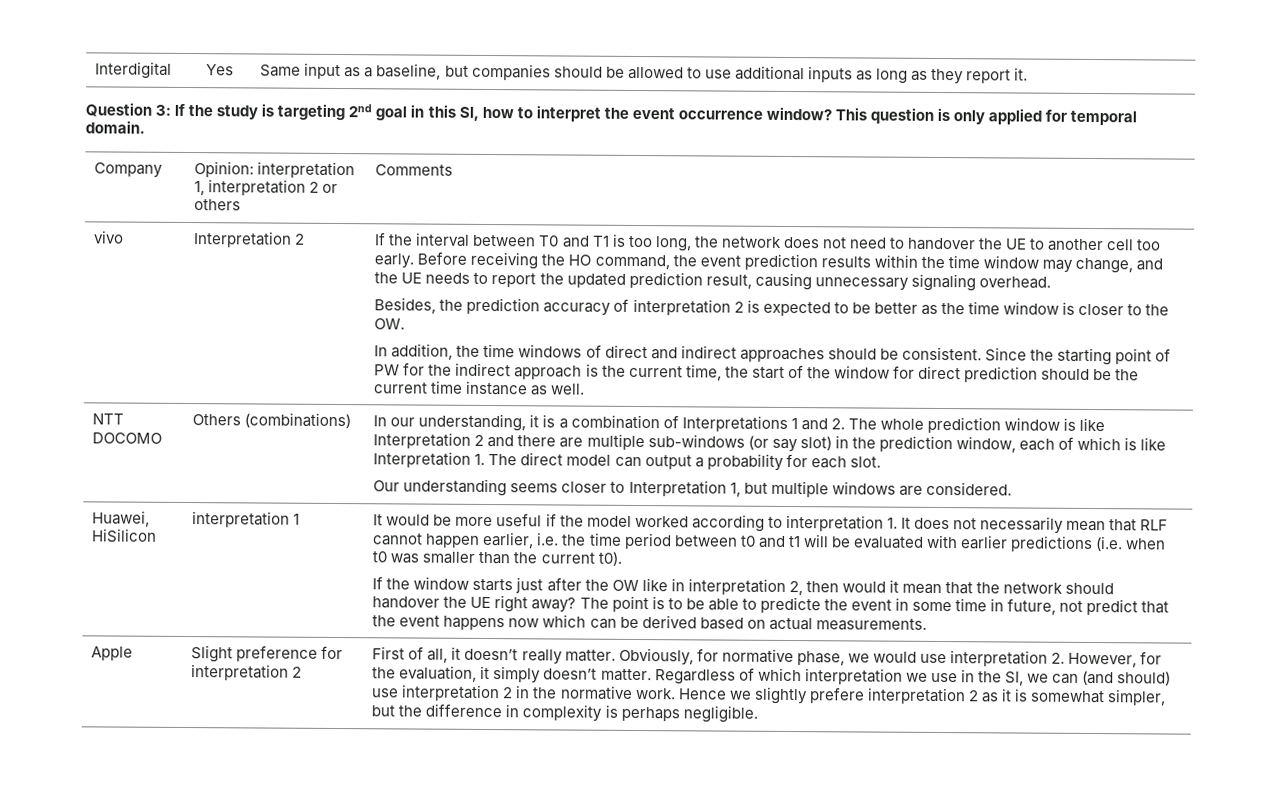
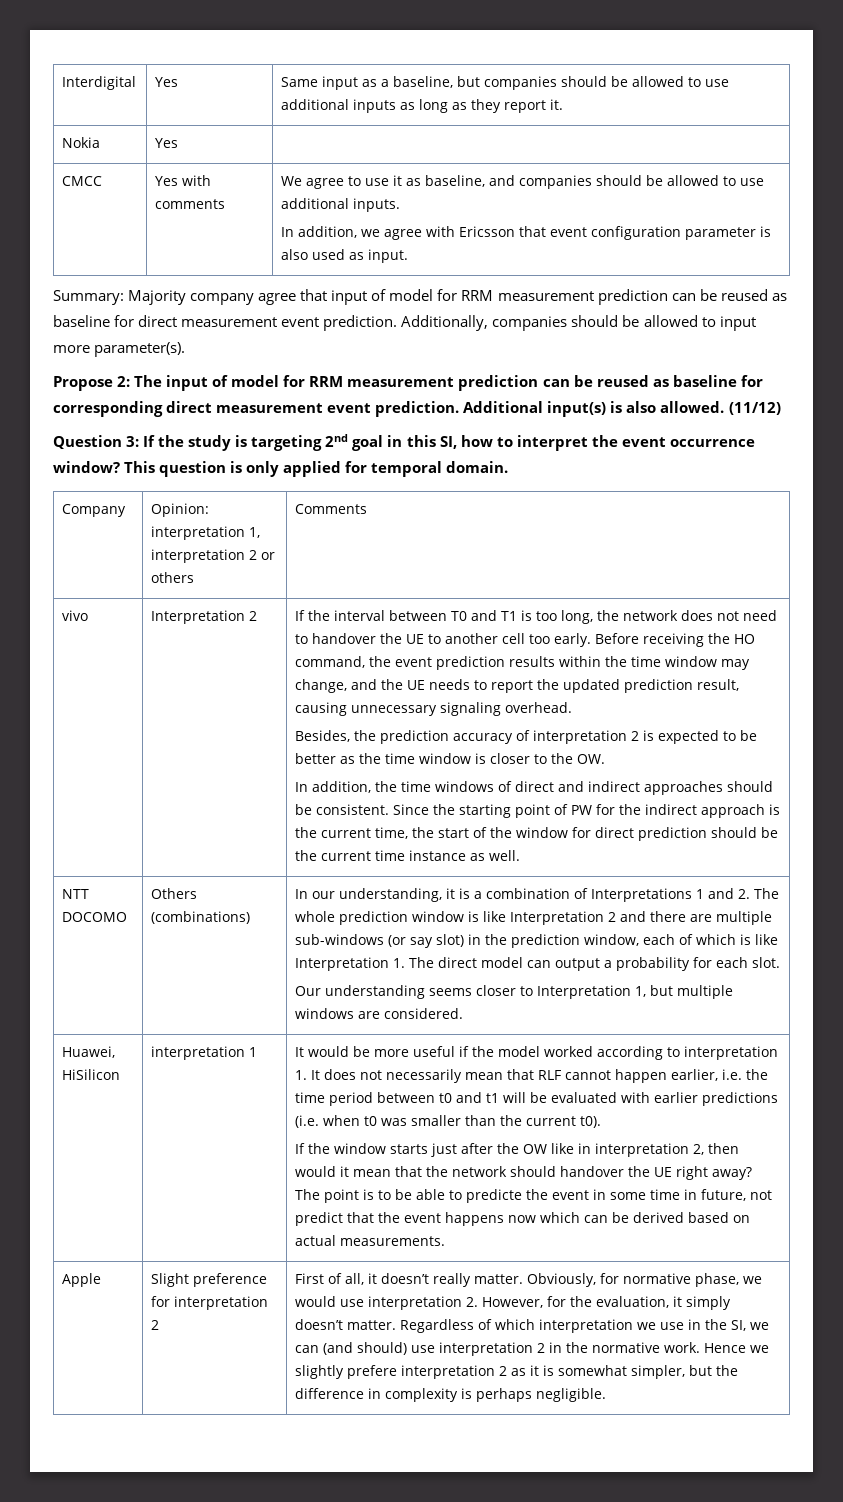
+ Nokia | Yes |
+ CMCC | Yes with comments | We agree to use it as baseline, and companies should be allowed to use additional inputs.
+ In addition, we agree with Ericsson that event configuration parameter is also used as input.
+ Summary: Majority company agree that input of model for RRM measurement prediction can be reused as baseline for direct measurement event prediction. Additionally, companies should be allowed to input more parameter(s).
+ Propose 2: The input of model for RRM measurement prediction can be reused as baseline for corresponding direct measurement event prediction. Additional input(s) is also allowed. (11/12)

